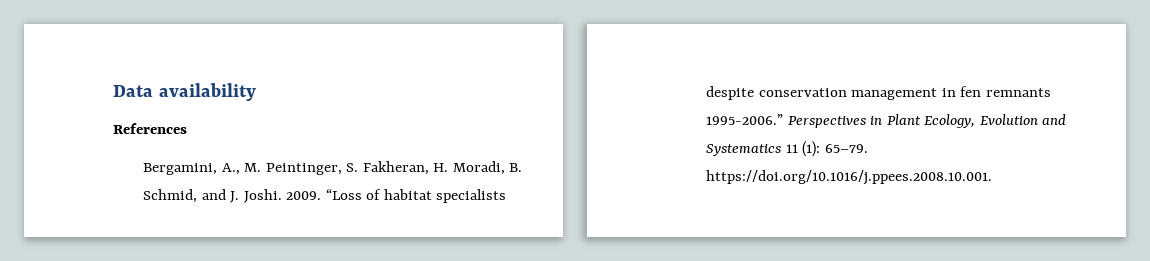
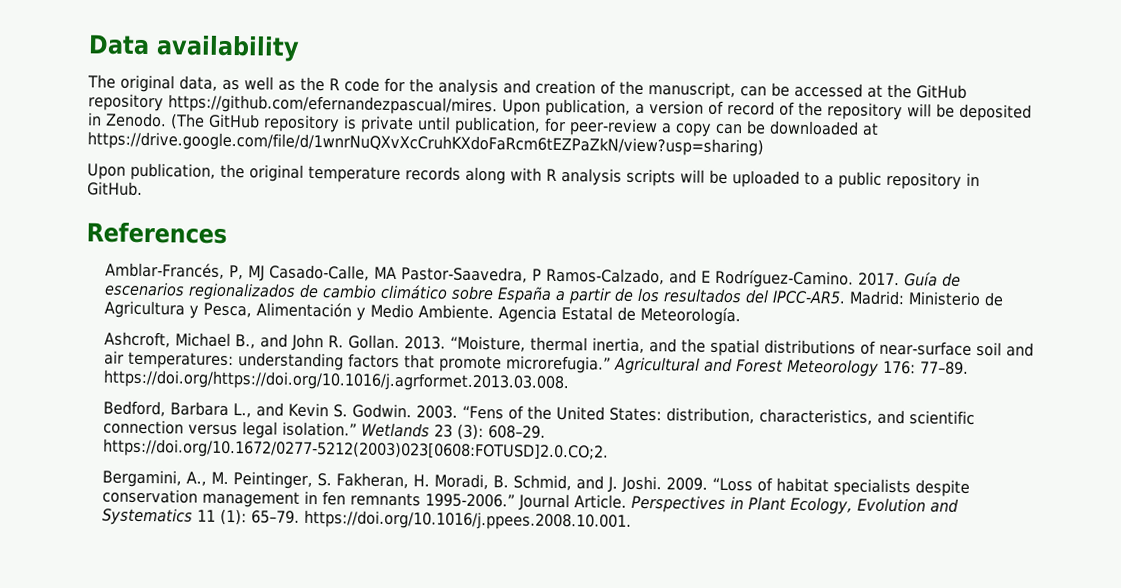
+ The original data, as well as the R code for the analysis and creation of the manuscript, can be accessed at the GitHub repository https://github.com/efernandezpascual/mires. Upon publication, a version of record of the repository will be deposited in Zenodo. (The GitHub repository is private until publication, for peer-review a copy can be downloaded at https://drive.google.com/file/d/1wnrNuQXvXcCruhKXdoFaRcm6tEZPaZkN/view?usp=sharing)
+ Upon publication, the original temperature records along with R analysis scripts will be uploaded to a public repository in GitHub.
  References
+ Amblar-Francés, P, MJ Casado-Calle, MA Pastor-Saavedra, P Ramos-Calzado, and E Rodríguez-Camino. 2017. Guía de escenarios regionalizados de cambio climático sobre España a partir de los resultados del IPCC-AR5. Madrid: Ministerio de Agricultura y Pesca, Alimentación y Medio Ambiente. Agencia Estatal de Meteorología.
+ Ashcroft, Michael B., and John R. Gollan. 2013. “Moisture, thermal inertia, and the spatial distributions of near-surface soil and air temperatures: understanding factors that promote microrefugia.” Agricultural and Forest Meteorology 176: 77–89. https://doi.org/https://doi.org/10.1016/j.agrformet.2013.03.008.
+ Bedford, Barbara L., and Kevin S. Godwin. 2003. “Fens of the United States: distribution, characteristics, and scientific connection versus legal isolation.” Wetlands 23 (3): 608–29. https://doi.org/10.1672/0277-5212(2003)023[0608:FOTUSD]2.0.CO;2.
+ Journal Article.

